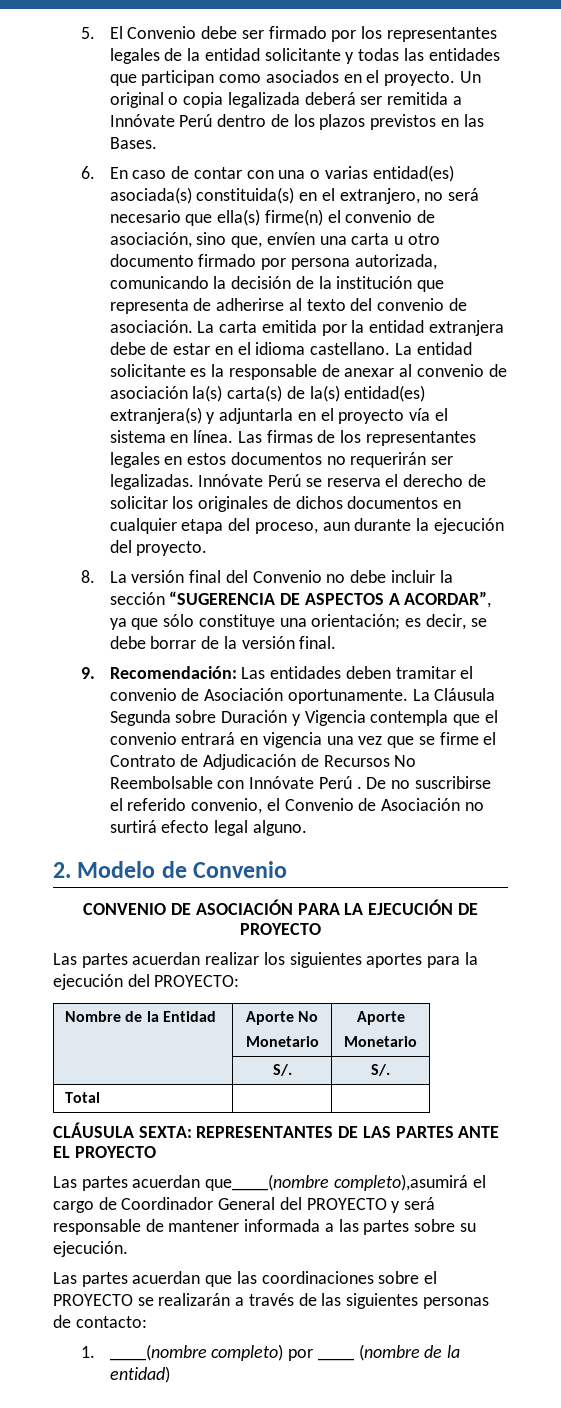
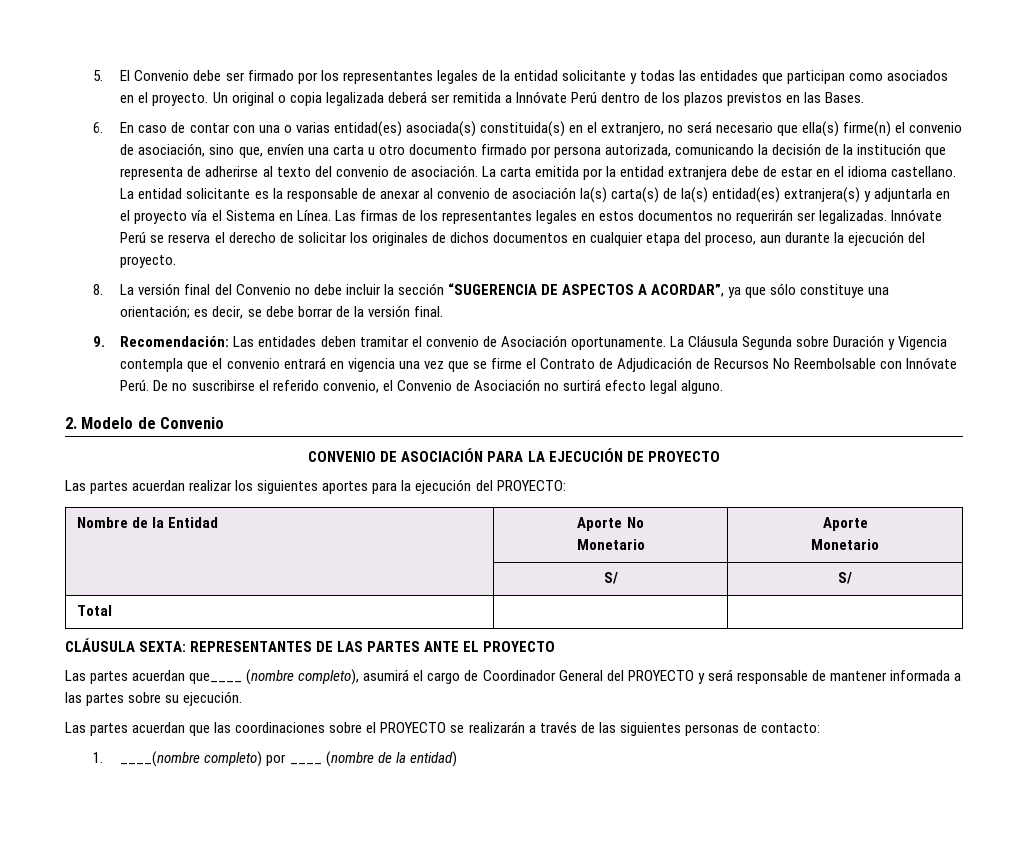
- La entidad solicitante es la responsable de anexar al convenio de asociación la(s) carta(s) de la(s) entidad(es) extranjera(s) y adjuntarla en el proyecto vía el sistema en línea.
+ La entidad solicitante es la responsable de anexar al convenio de asociación la(s) carta(s) de la(s) entidad(es) extranjera(s) y adjuntarla en el proyecto vía el Sistema en Línea.
- La Cláusula Segunda sobre Duración y Vigencia contempla que el convenio entrará en vigencia una vez que se firme el Contrato de Adjudicación de Recursos No Reembolsable con Innóvate Perú .
+ La Cláusula Segunda sobre Duración y Vigencia contempla que el convenio entrará en vigencia una vez que se firme el Contrato de Adjudicación de Recursos No Reembolsable con Innóvate Perú.
- | S/. | S/.
+ | S/ | S/
- Las partes acuerdan que____(nombre completo),asumirá el cargo de Coordinador General del PROYECTO y será responsable de mantener informada a las partes sobre su ejecución.
+ Las partes acuerdan que____ (nombre completo), asumirá el cargo de Coordinador General del PROYECTO y será responsable de mantener informada a las partes sobre su ejecución.

